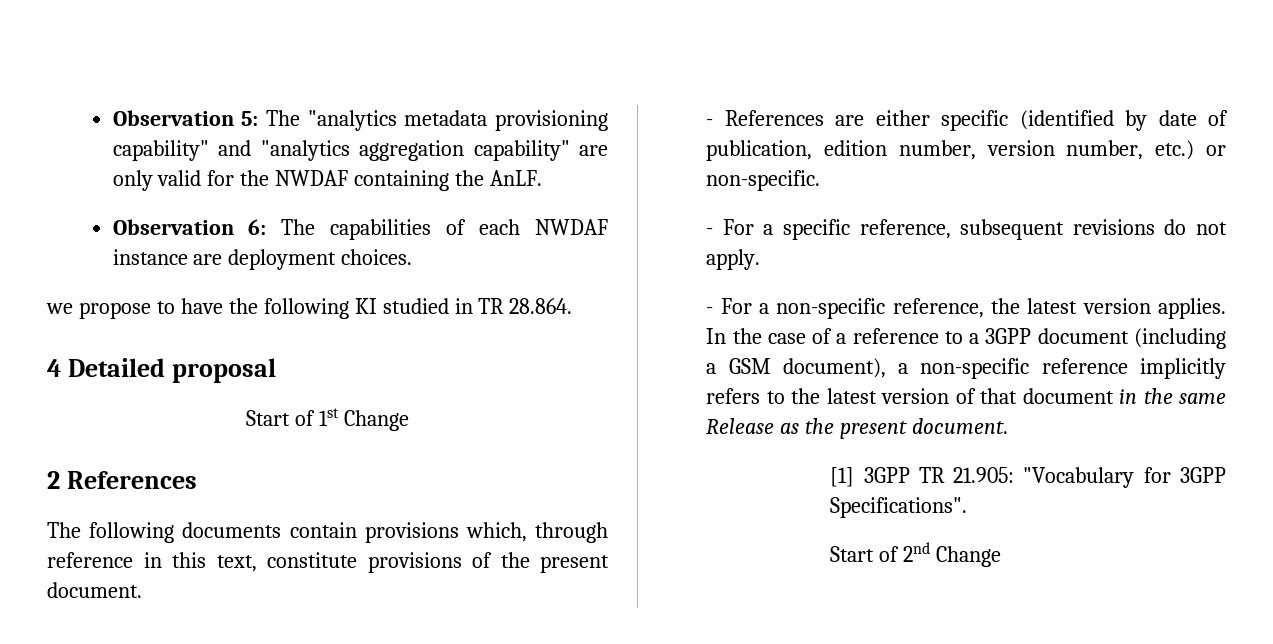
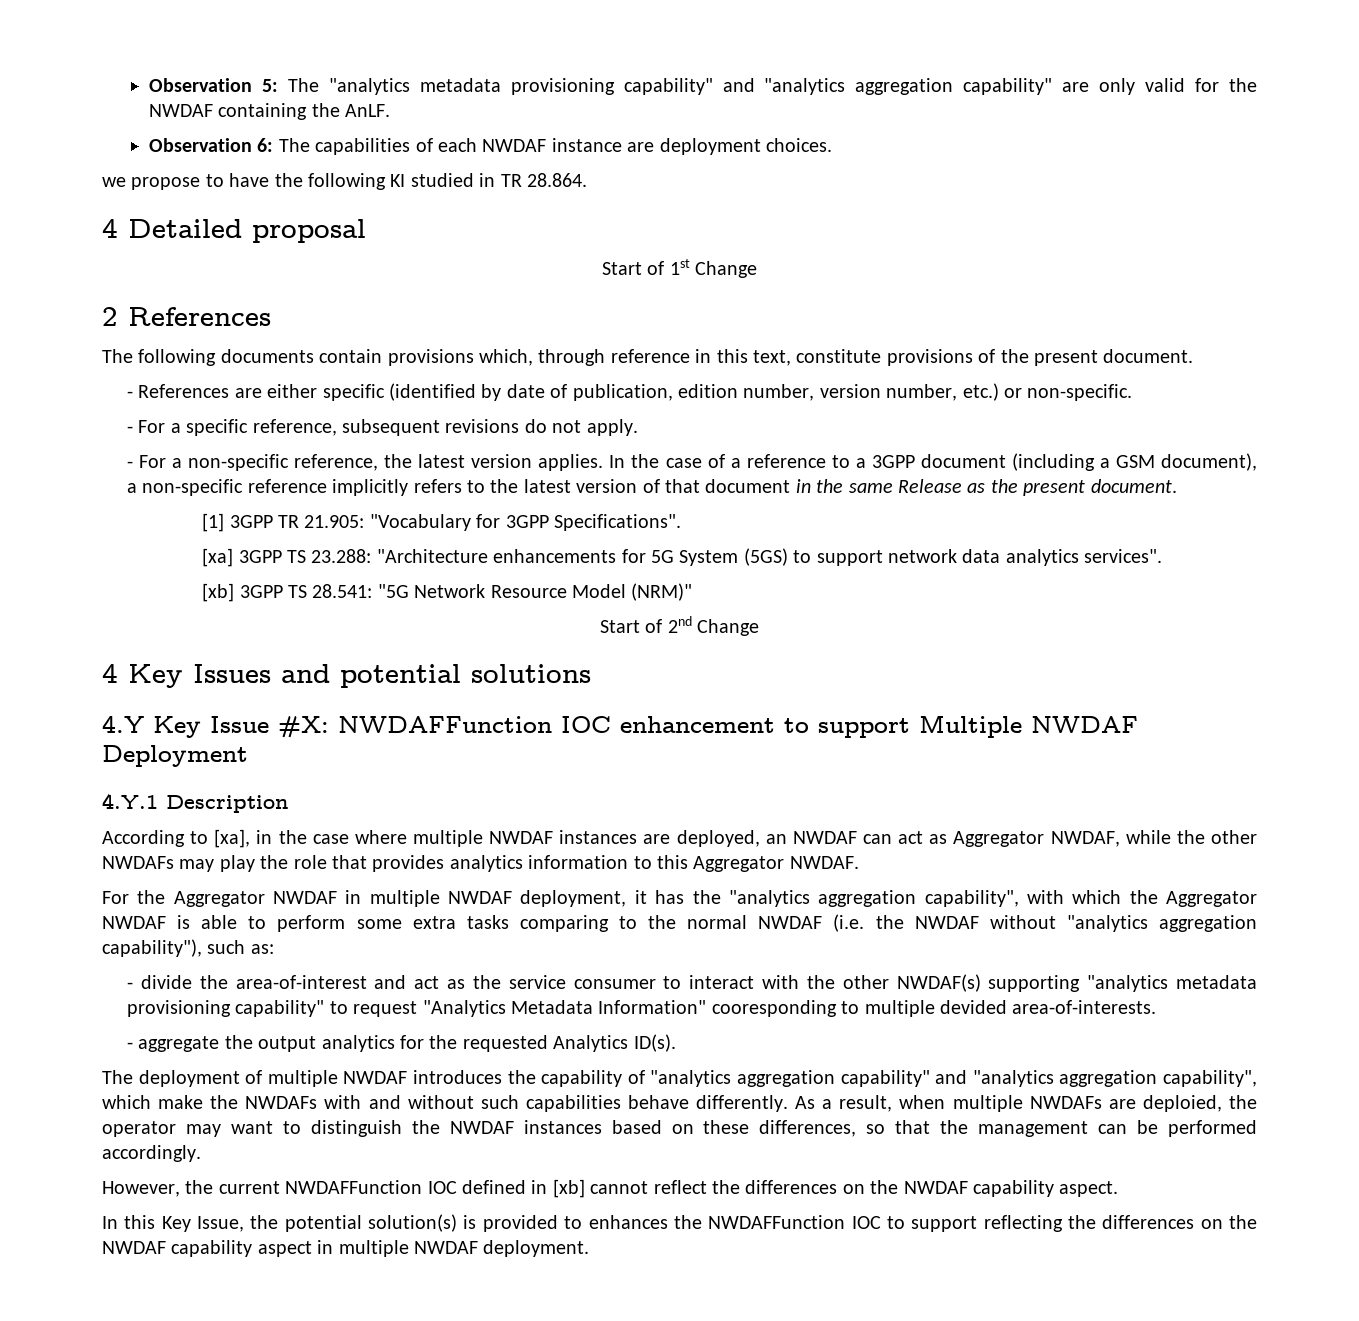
+ [xa] 3GPP TS 23.288: "Architecture enhancements for 5G System (5GS) to support network data analytics services".
+ [xb] 3GPP TS 28.541: "5G Network Resource Model (NRM)"
  Start of 2nd Change
+ 4 Key Issues and potential solutions
+ 4.Y Key Issue #X: NWDAFFunction IOC enhancement to support Multiple NWDAF Deployment
+ 4.Y.1 Description
+ According to [xa], in the case where multiple NWDAF instances are deployed, an NWDAF can act as Aggregator NWDAF, while the other NWDAFs may play the role that provides analytics information to this Aggregator NWDAF.
+ For the Aggregator NWDAF in multiple NWDAF deployment, it has the "analytics aggregation capability", with which the Aggregator NWDAF is able to perform some extra tasks comparing to the normal NWDAF (i.e. the NWDAF without "analytics aggregation capability"), such as:
+ - divide the area-of-interest and act as the service consumer to interact with the other NWDAF(s) supporting "analytics metadata provisioning capability" to request "Analytics Metadata Information" cooresponding to multiple devided area-of-interests.
+ - aggregate the output analytics for the requested Analytics ID(s).
+ The deployment of multiple NWDAF introduces the capability of "analytics aggregation capability" and "analytics aggregation capability", which make the NWDAFs with and without such capabilities behave differently. As a result, when multiple NWDAFs are deploied, the operator may want to distinguish the NWDAF instances based on these differences, so that the management can be performed accordingly.
+ However, the current NWDAFFunction IOC defined in [xb] cannot reflect the differences on the NWDAF capability aspect.
+ In this Key Issue, the potential solution(s) is provided to enhances the NWDAFFunction IOC to support reflecting the differences on the NWDAF capability aspect in multiple NWDAF deployment.

